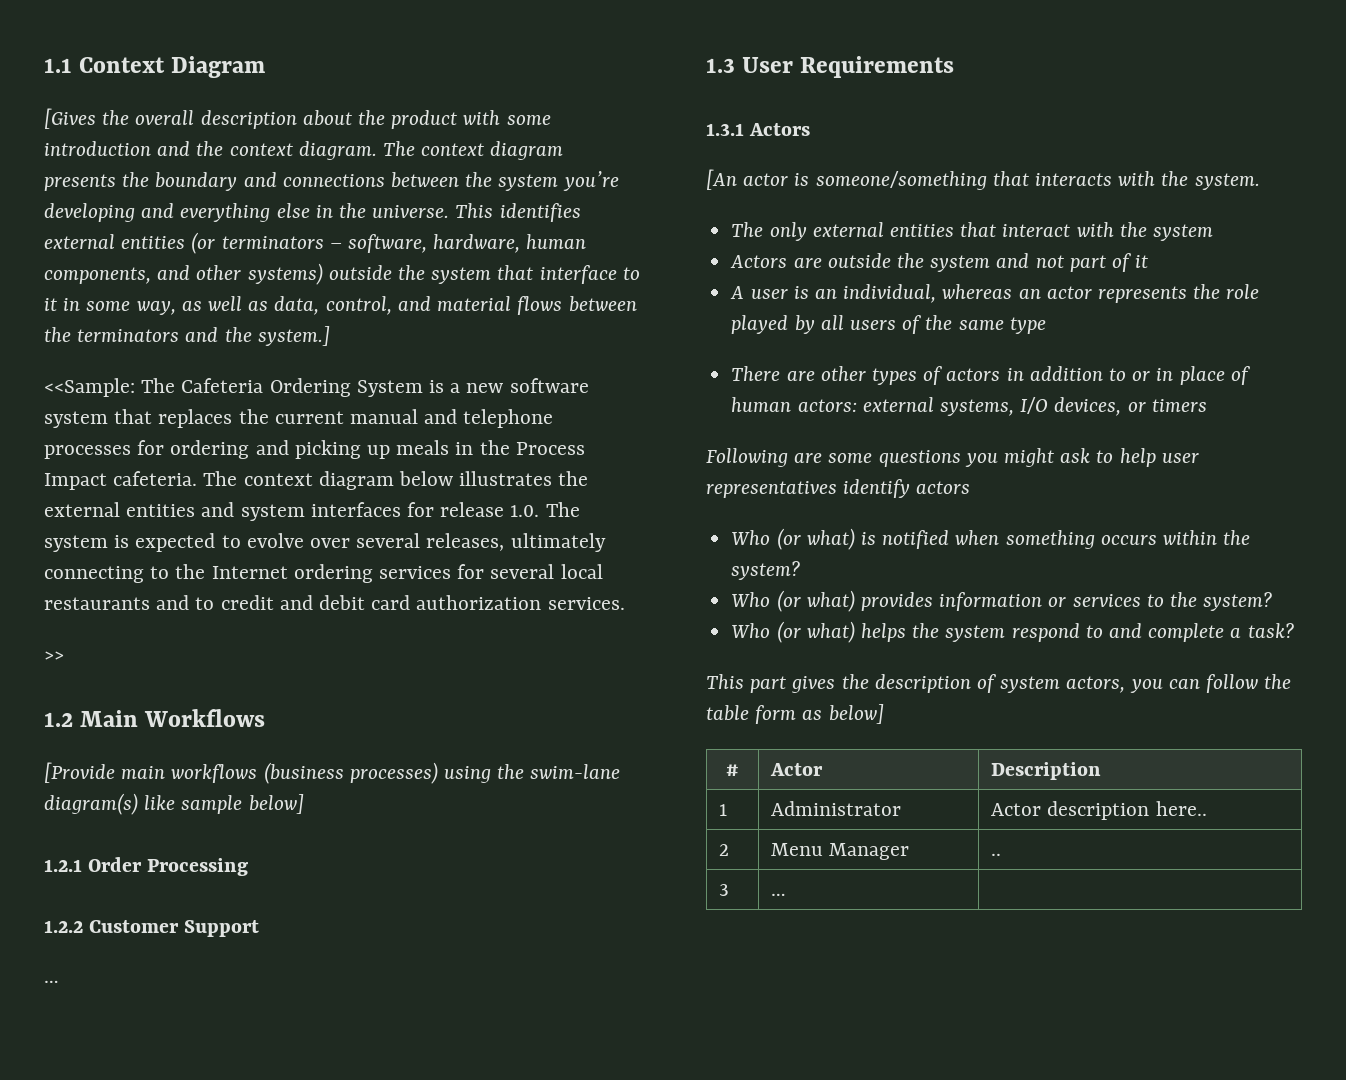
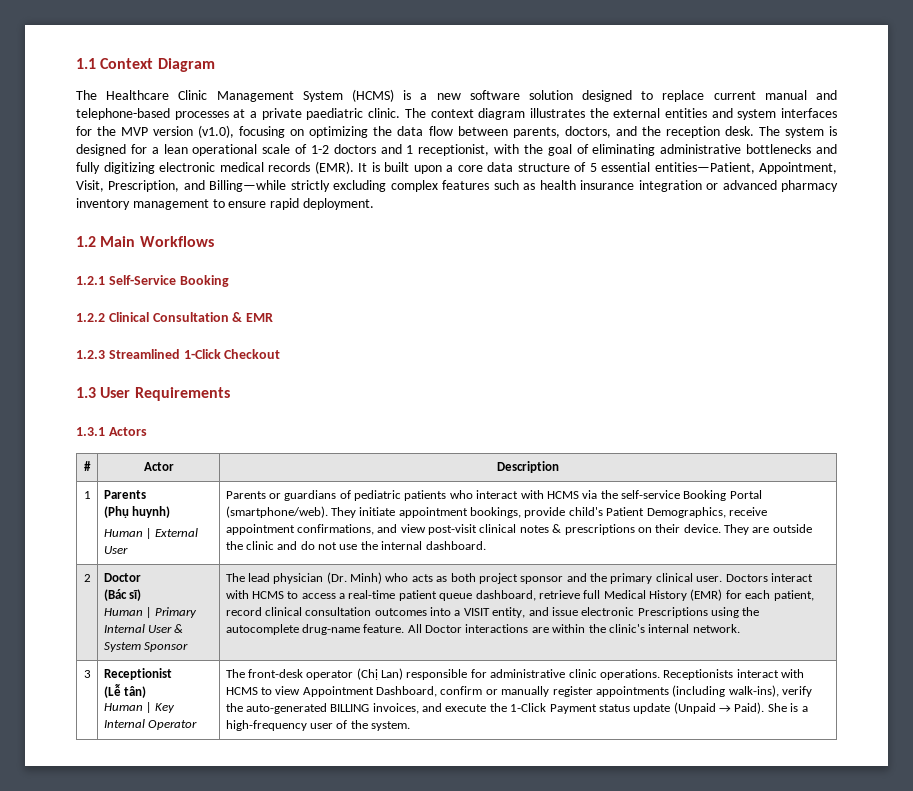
- [Gives the overall description about the product with some introduction and the context diagram. The context diagram presents the boundary and connections between the system you’re developing and everything else in the universe. This identifies external entities (or terminators – software, hardware, human components, and other systems) outside the system that interface to it in some way, as well as data, control, and material flows between the terminators and the system.]
- <<Sample: The Cafeteria Ordering System is a new software system that replaces the current manual and telephone processes for ordering and picking up meals in the Process Impact cafeteria. The context diagram below illustrates the external entities and system interfaces for release 1.0. The system is expected to evolve over several releases, ultimately connecting to the Internet ordering services for several local restaurants and to credit and debit card authorization services.
- >>
+ The Healthcare Clinic Management System (HCMS) is a new software solution designed to replace current manual and telephone-based processes at a private paediatric clinic. The context diagram illustrates the external entities and system interfaces for the MVP version (v1.0), focusing on optimizing the data flow between parents, doctors, and the reception desk. The system is designed for a lean operational scale of 1-2 doctors and 1 receptionist, with the goal of eliminating administrative bottlenecks and fully digitizing electronic medical records (EMR). It is built upon a core data structure of 5 essential entities—Patient, Appointment, Visit, Prescription, and Billing—while strictly excluding complex features such as health insurance integration or advanced pharmacy inventory management to ensure rapid deployment.
  1.2 Main Workflows
- [Provide main workflows (business processes) using the swim-lane diagram(s) like sample below]
- 1.2.1 Order Processing
+ 1.2.1 Self-Service Booking
- 1.2.2 Customer Support
- …
+ 1.2.2 Clinical Consultation & EMR
+ 1.2.3 Streamlined 1-Click Checkout
- [An actor is someone/something that interacts with the system.
- The only external entities that interact with the system
- Actors are outside the system and not part of it
- A user is an individual, whereas an actor represents the role played by all users of the same type
- There are other types of actors in addition to or in place of human actors: external systems, I/O devices, or timers
- Following are some questions you might ask to help user representatives identify actors
- Who (or what) is notified when something occurs within the system?
- Who (or what) provides information or services to the system?
- Who (or what) helps the system respond to and complete a task?
- This part gives the description of system actors, you can follow the table form as below]
  # | Actor | Description
- 1 | Administrator | Actor description here..
- 2 | Menu Manager | ..
- 3 | … |
+ 1 | Parents
+ (Phụ huynh)
+ Human | External User | Parents or guardians of pediatric patients who interact with HCMS via the self-service Booking Portal (smartphone/web). They initiate appointment bookings, provide child's Patient Demographics, receive appointment confirmations, and view post-visit clinical notes & prescriptions on their device. They are outside the clinic and do not use the internal dashboard.
+ 2 | Doctor
+ (Bác sĩ)
+ Human | Primary Internal User & System Sponsor | The lead physician (Dr. Minh) who acts as both project sponsor and the primary clinical user. Doctors interact with HCMS to access a real-time patient queue dashboard, retrieve full Medical History (EMR) for each patient, record clinical consultation outcomes into a VISIT entity, and issue electronic Prescriptions using the autocomplete drug-name feature. All Doctor interactions are within the clinic's internal network.
+ 3 | Receptionist
+ (Lễ tân)
+ Human | Key Internal Operator | The front-desk operator (Chị Lan) responsible for administrative clinic operations. Receptionists interact with HCMS to view Appointment Dashboard, confirm or manually register appointments (including walk-ins), verify the auto-generated BILLING invoices, and execute the 1-Click Payment status update (Unpaid → Paid). She is a high-frequency user of the system.

